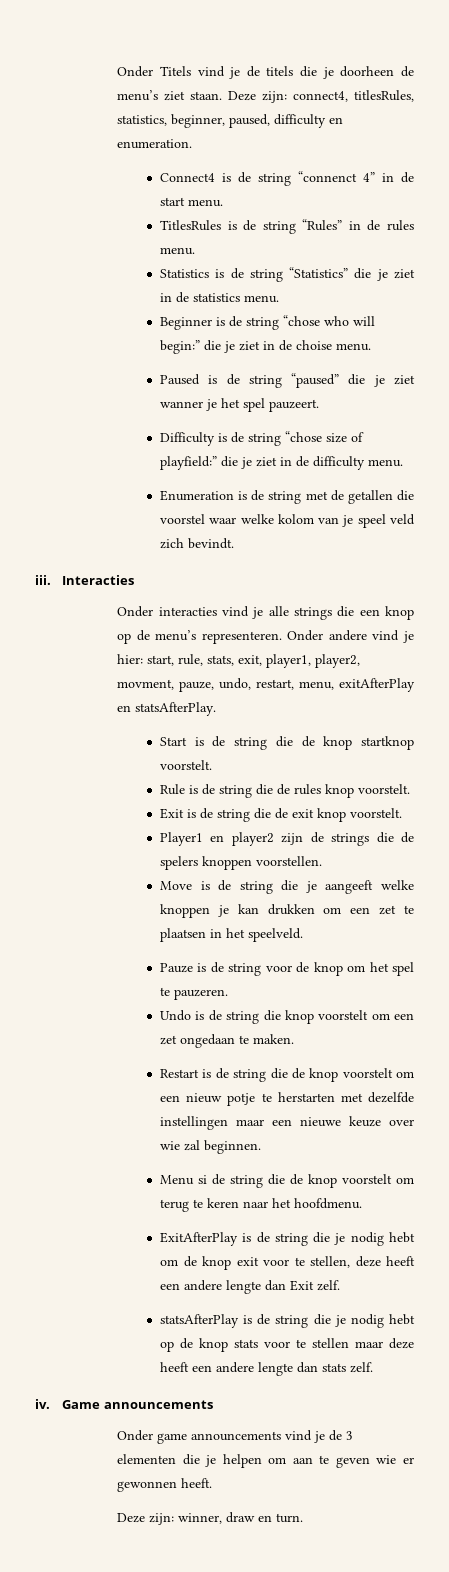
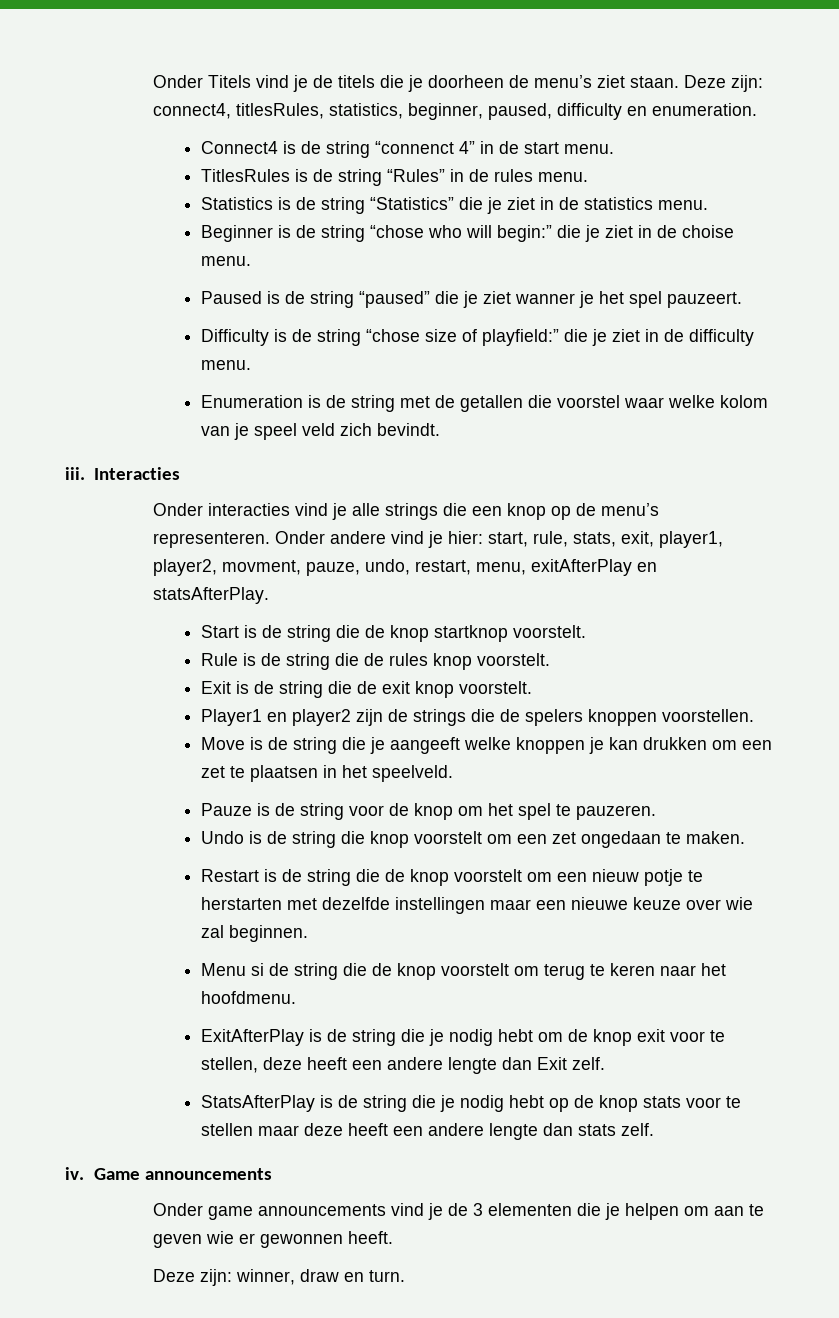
- statsAfterPlay is de string die je nodig hebt op de knop stats voor te stellen maar deze heeft een andere lengte dan stats zelf.
+ StatsAfterPlay is de string die je nodig hebt op de knop stats voor te stellen maar deze heeft een andere lengte dan stats zelf.

